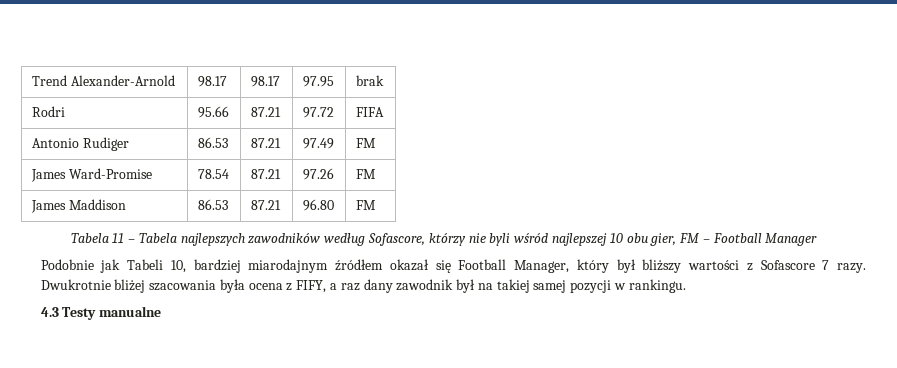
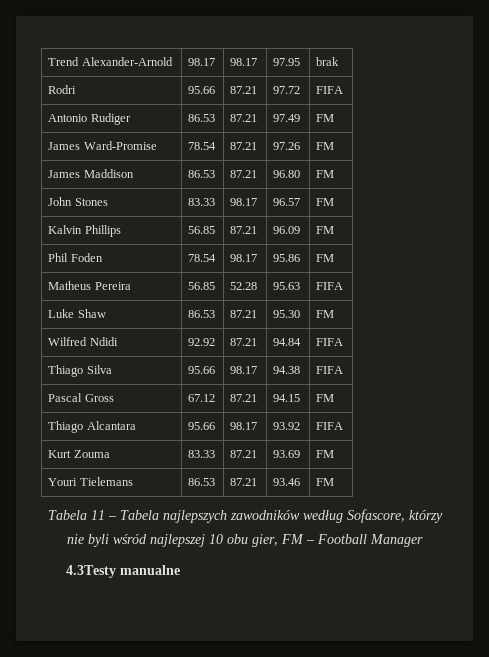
+ John Stones | 83.33 | 98.17 | 96.57 | FM
+ Kalvin Phillips | 56.85 | 87.21 | 96.09 | FM
+ Phil Foden | 78.54 | 98.17 | 95.86 | FM
+ Matheus Pereira | 56.85 | 52.28 | 95.63 | FIFA
+ Luke Shaw | 86.53 | 87.21 | 95.30 | FM
+ Wilfred Ndidi | 92.92 | 87.21 | 94.84 | FIFA
+ Thiago Silva | 95.66 | 98.17 | 94.38 | FIFA
+ Pascal Gross | 67.12 | 87.21 | 94.15 | FM
+ Thiago Alcantara | 95.66 | 98.17 | 93.92 | FIFA
+ Kurt Zouma | 83.33 | 87.21 | 93.69 | FM
+ Youri Tielemans | 86.53 | 87.21 | 93.46 | FM
- Podobnie jak Tabeli 10, bardziej miarodajnym źródłem okazał się Football Manager, który był bliższy wartości z Sofascore 7 razy. Dwukrotnie bliżej szacowania była ocena z FIFY, a raz dany zawodnik był na takiej samej pozycji w rankingu.
- 4.3 Testy manualne
+ 4.3Testy manualne

